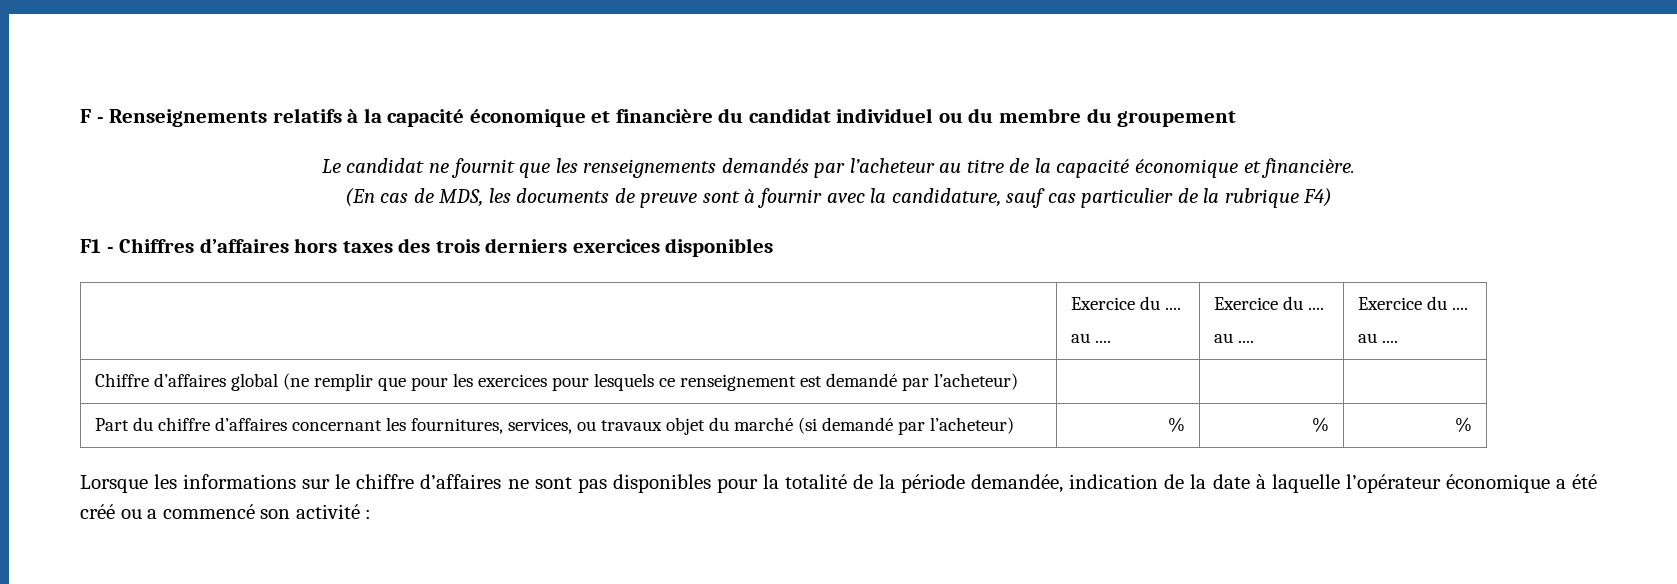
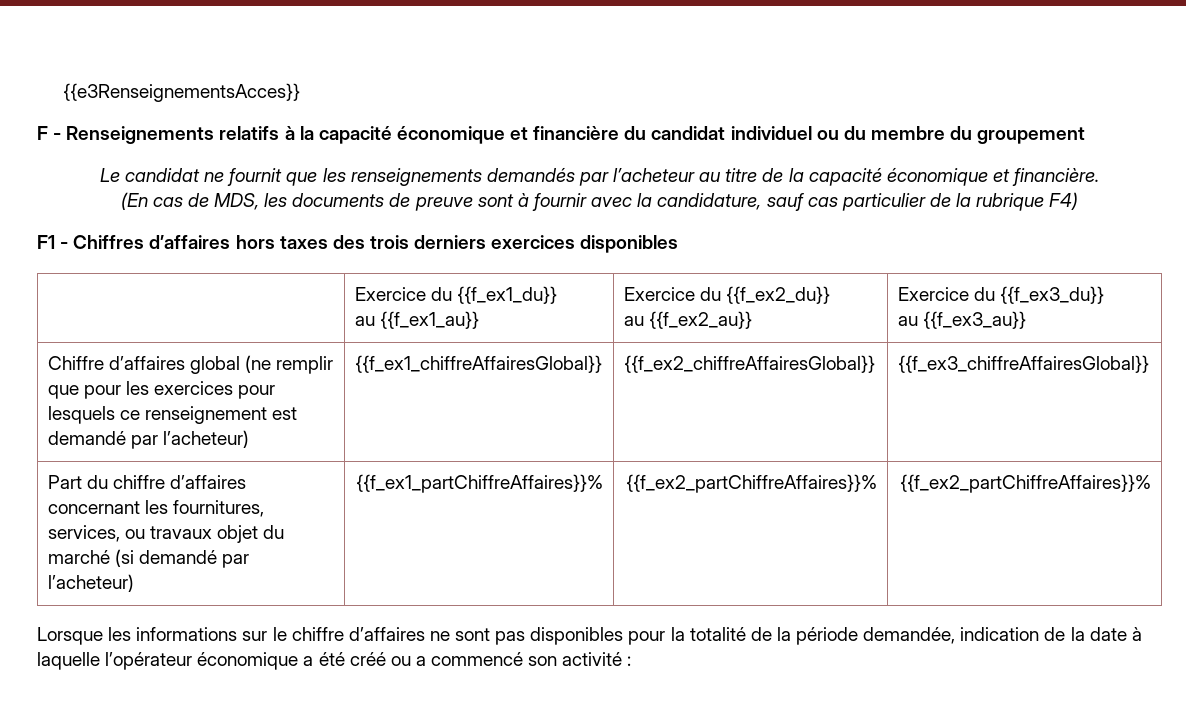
+ {{e3RenseignementsAcces}}
  F1 - Chiffres d’affaires hors taxes des trois derniers exercices disponibles
- | Exercice du ....
- au .... | Exercice du ....
- au .... | Exercice du ....
- au ....
+ | Exercice du {{f_ex1_du}}
+ au {{f_ex1_au}} | Exercice du {{f_ex2_du}}
+ au {{f_ex2_au}} | Exercice du {{f_ex3_du}}
+ au {{f_ex3_au}}
- Chiffre d’affaires global (ne remplir que pour les exercices pour lesquels ce renseignement est demandé par l’acheteur) | | |
+ Chiffre d’affaires global (ne remplir que pour les exercices pour lesquels ce renseignement est demandé par l’acheteur) | {{f_ex1_chiffreAffairesGlobal}} | {{f_ex2_chiffreAffairesGlobal}} | {{f_ex3_chiffreAffairesGlobal}}
- Part du chiffre d’affaires concernant les fournitures, services, ou travaux objet du marché (si demandé par l’acheteur) | % | % | %
+ Part du chiffre d’affaires concernant les fournitures, services, ou travaux objet du marché (si demandé par l’acheteur) | {{f_ex1_partChiffreAffaires}}% | {{f_ex2_partChiffreAffaires}}% | {{f_ex2_partChiffreAffaires}}%

